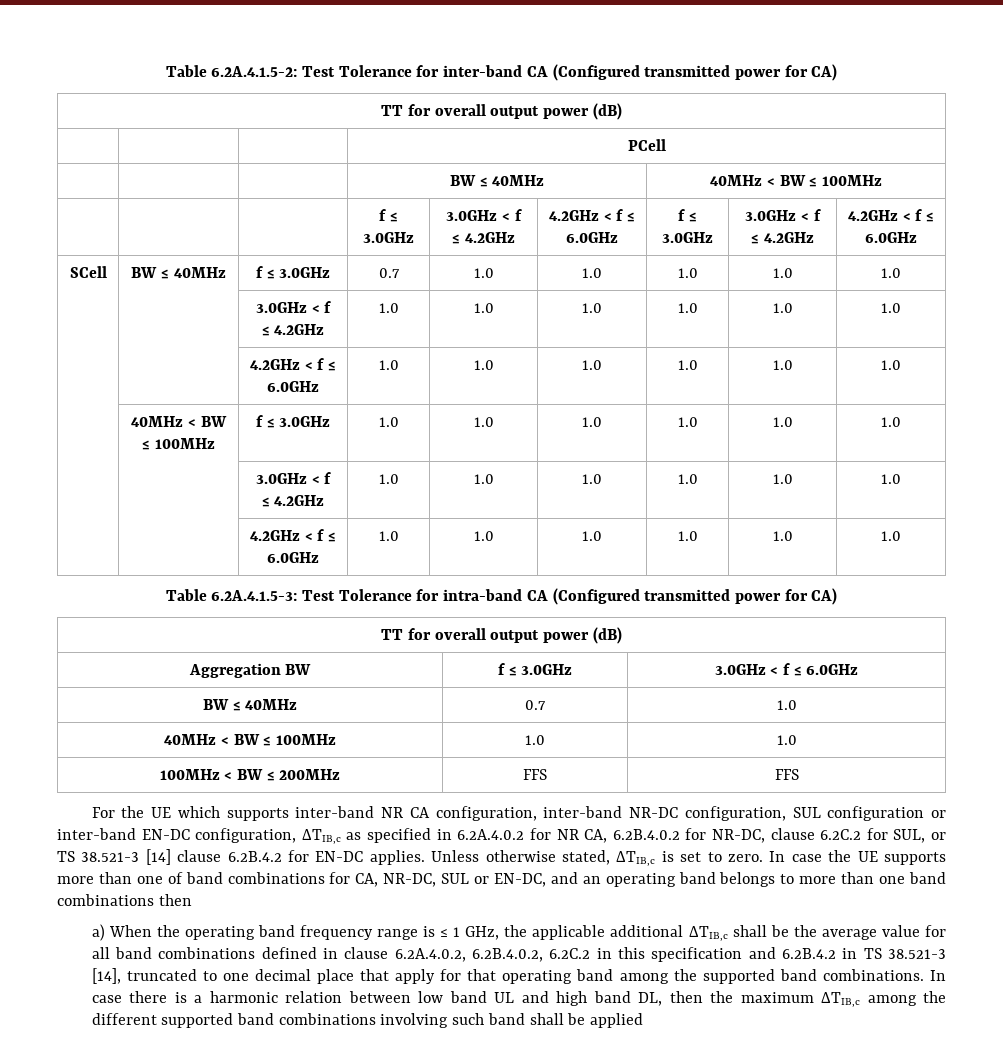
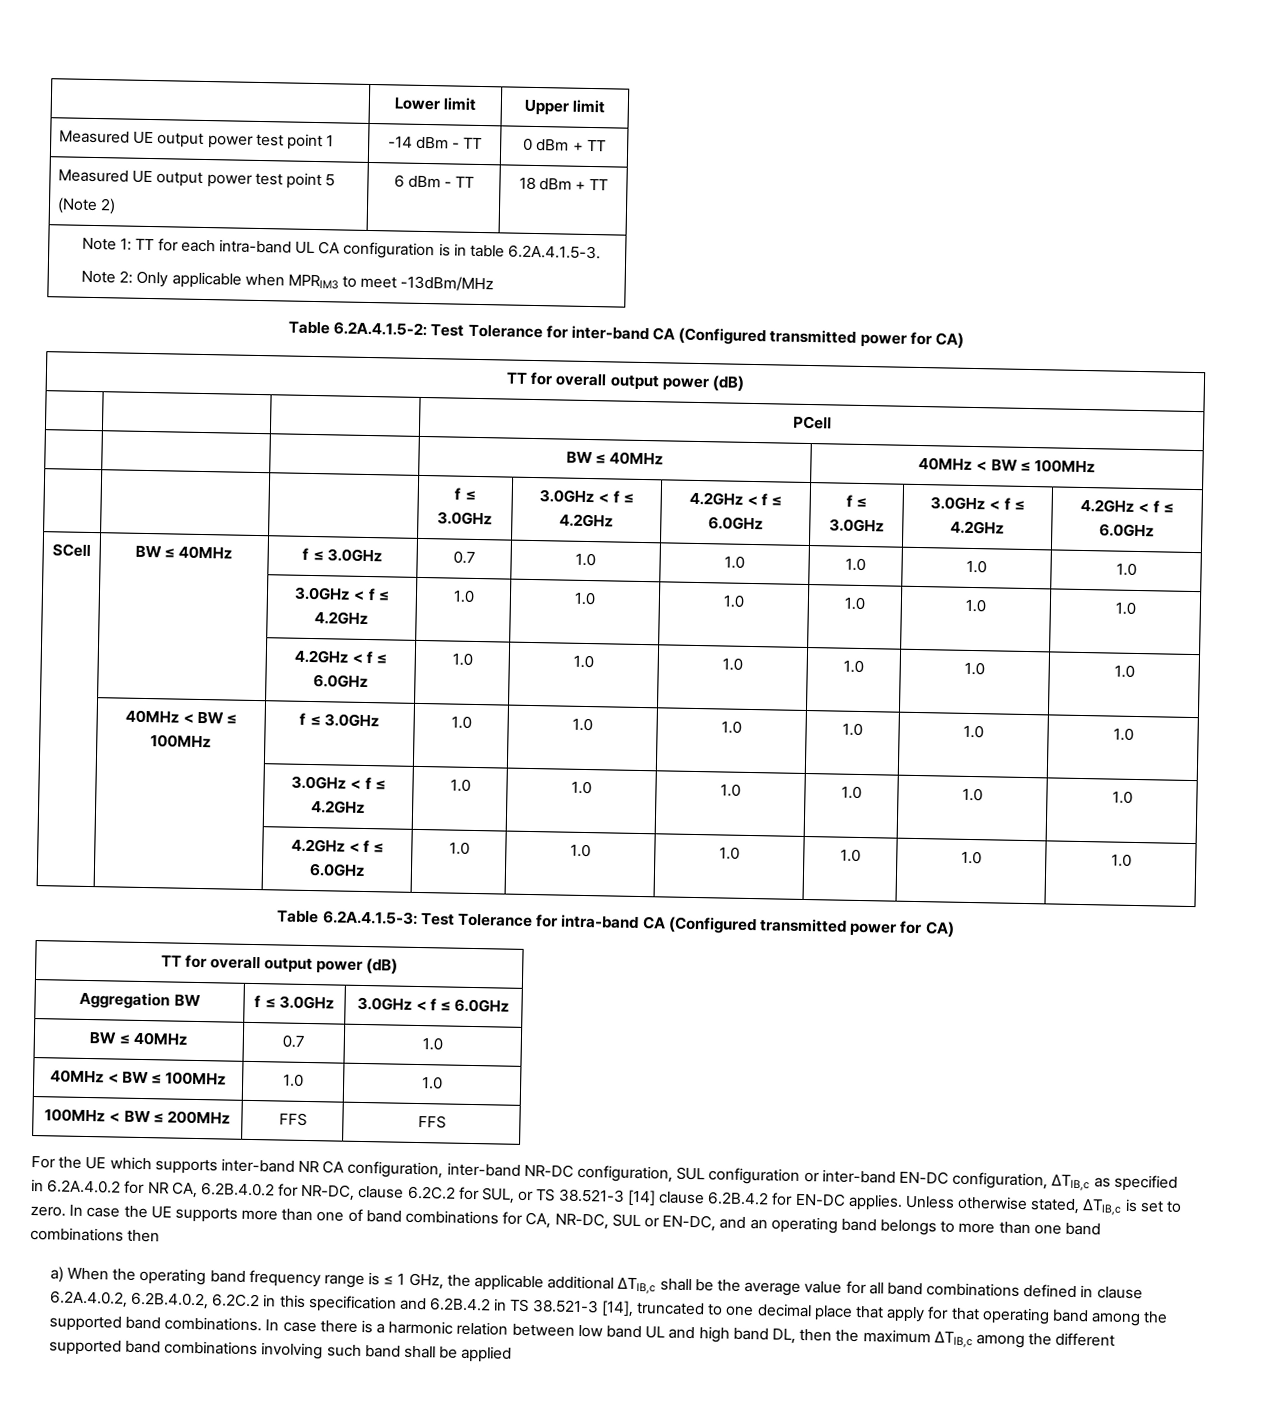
+ | Lower limit | Upper limit
+ Measured UE output power test point 1 | -14 dBm - TT | 0 dBm + TT
+ Measured UE output power test point 5
+ (Note 2) | 6 dBm - TT | 18 dBm + TT
+ Note 1: TT for each intra-band UL CA configuration is in table 6.2A.4.1.5-3.
+ Note 2: Only applicable when MPRIM3 to meet -13dBm/MHz

